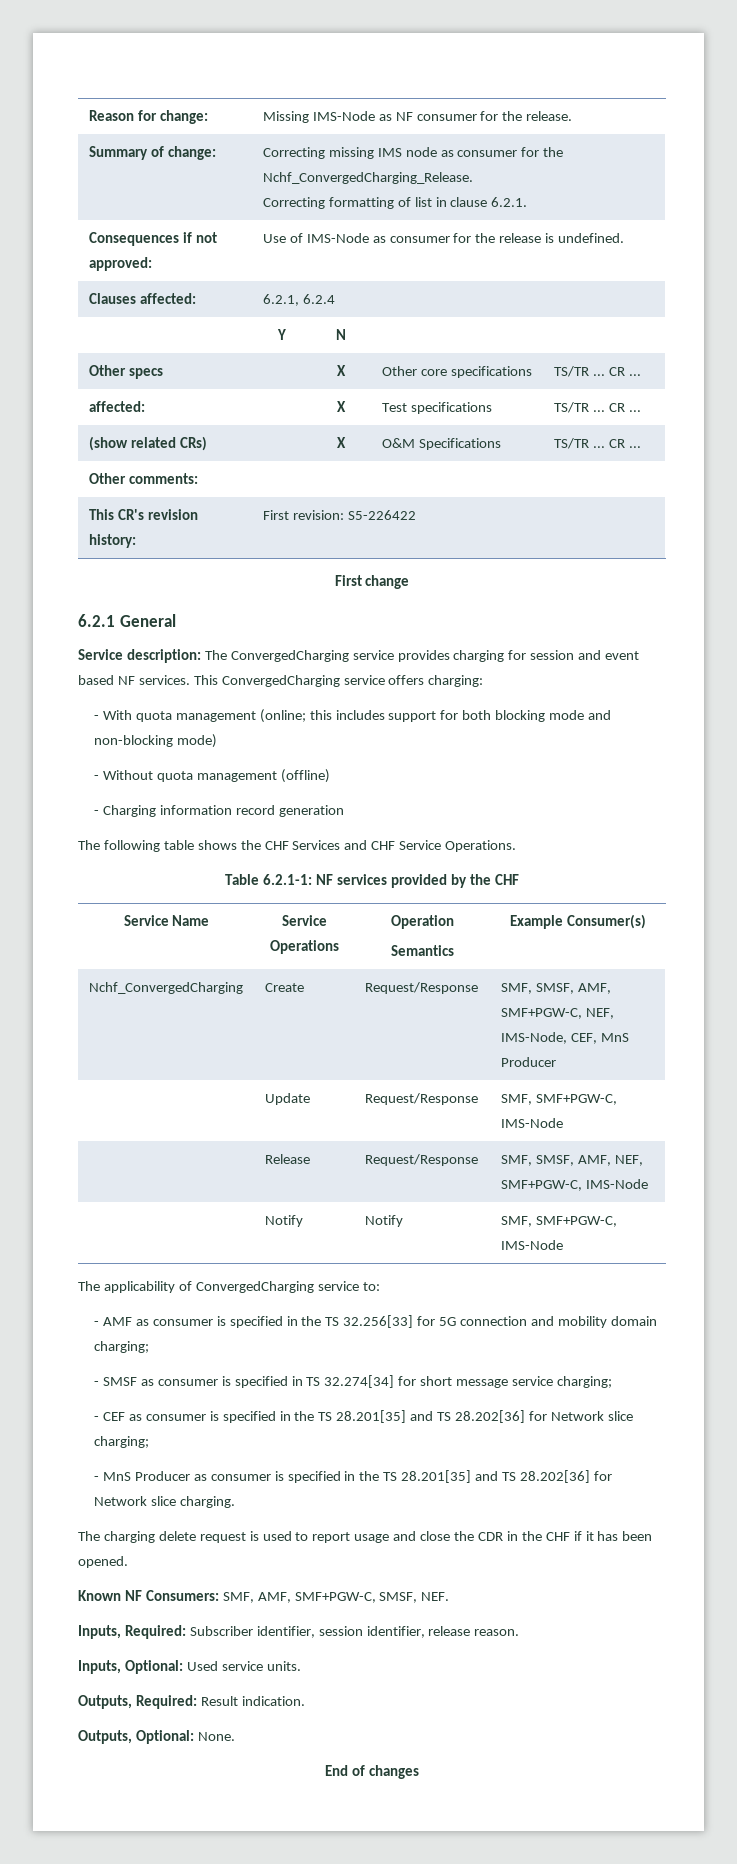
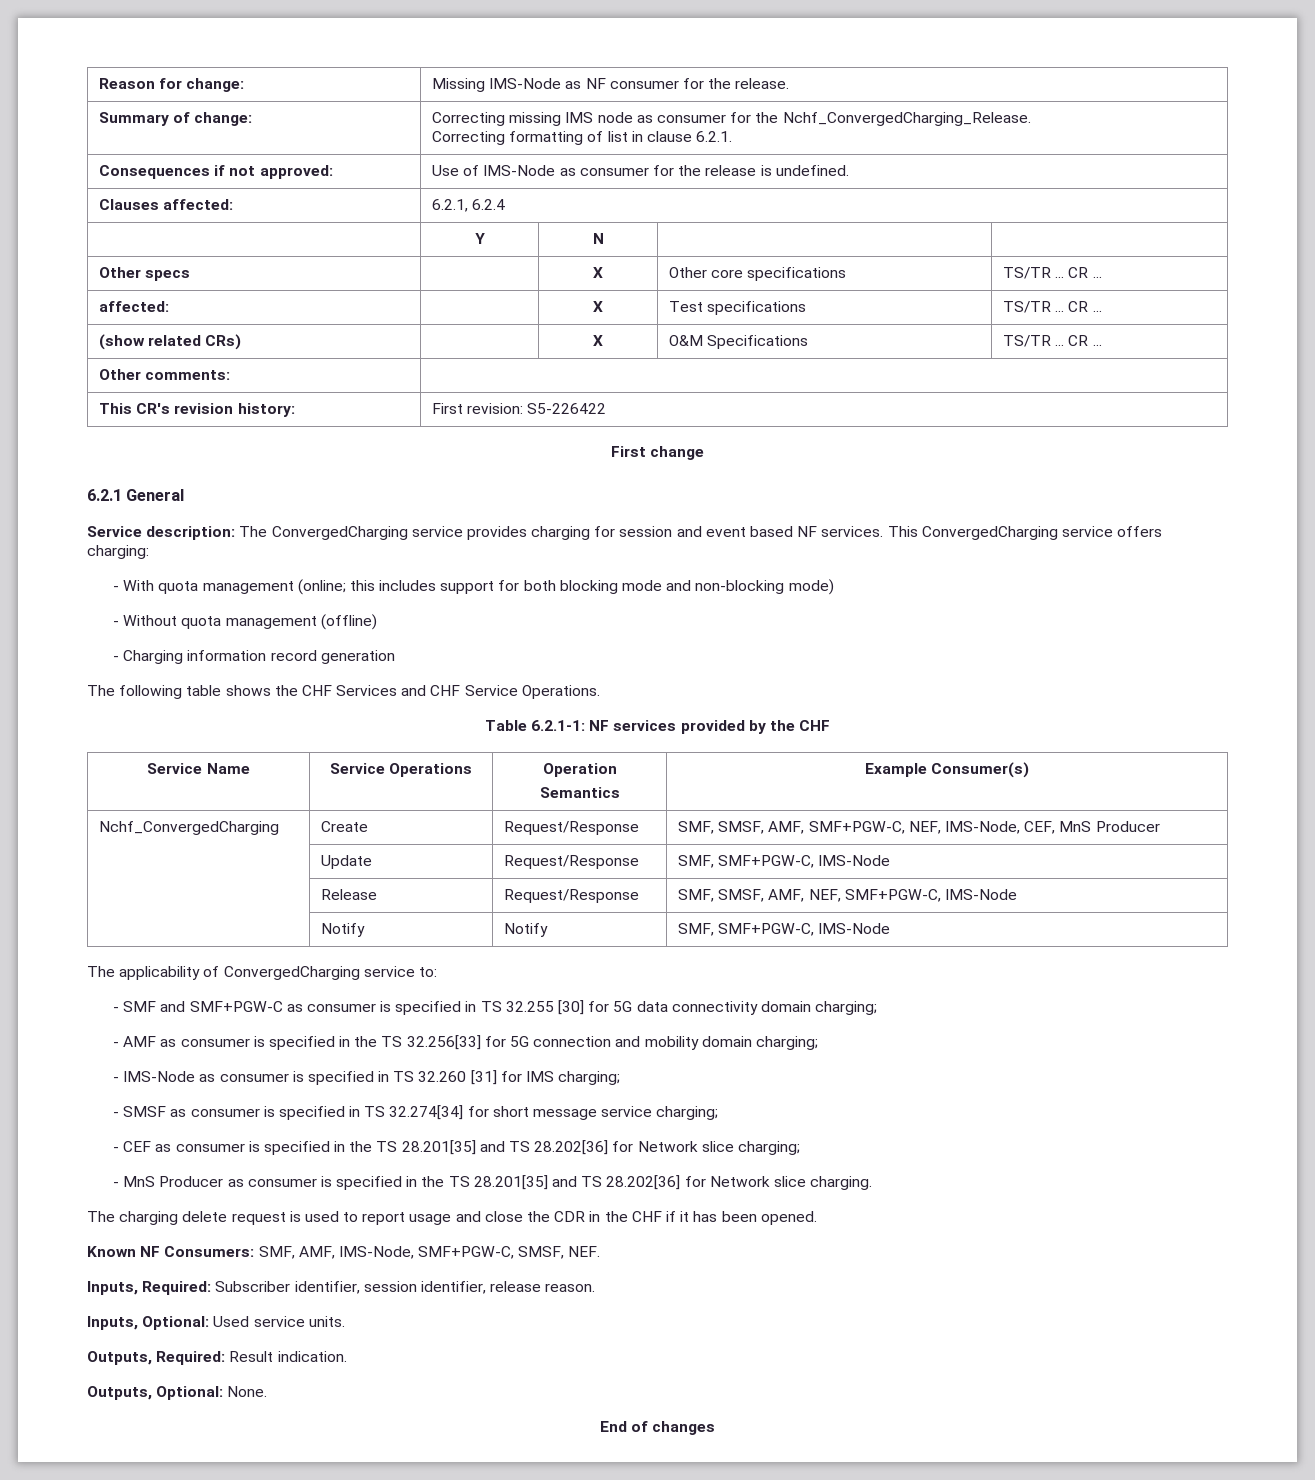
+ - SMF and SMF+PGW-C as consumer is specified in TS 32.255 [30] for 5G data connectivity domain charging;
+ - IMS-Node as consumer is specified in TS 32.260 [31] for IMS charging;
- Known NF Consumers: SMF, AMF, SMF+PGW-C, SMSF, NEF.
+ Known NF Consumers: SMF, AMF, IMS-Node, SMF+PGW-C, SMSF, NEF.

